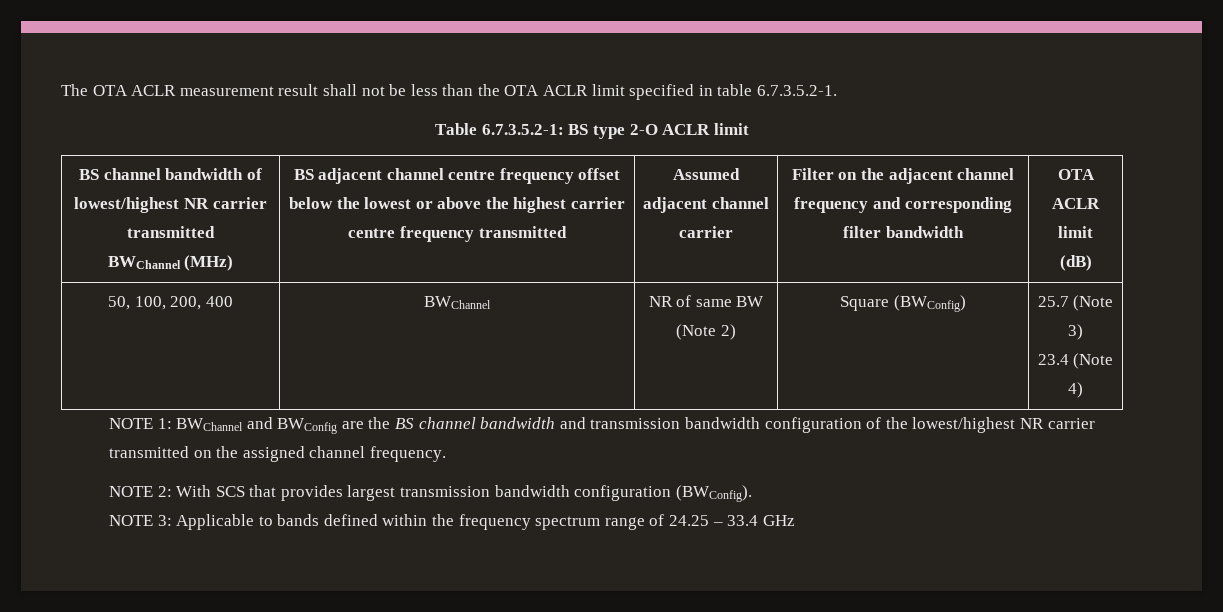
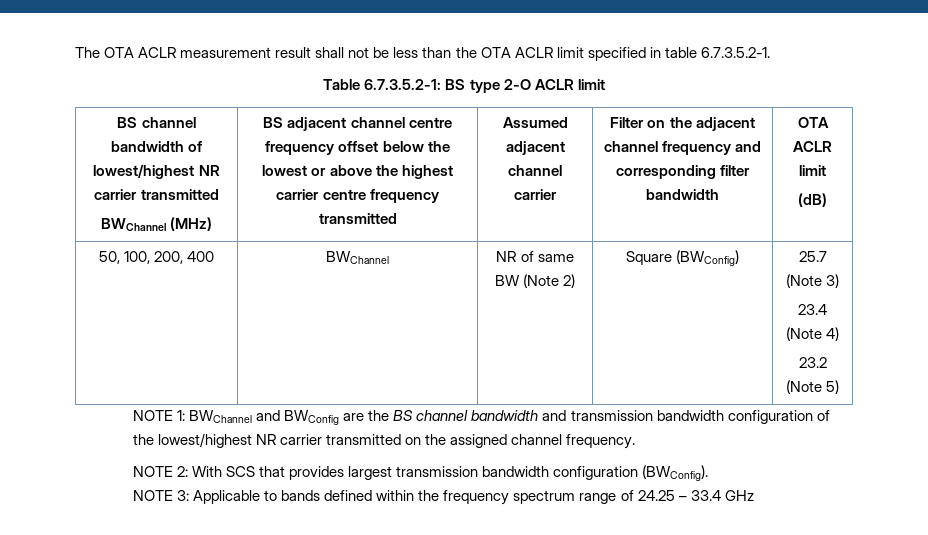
  50, 100, 200, 400 | BWChannel | NR of same BW (Note 2) | Square (BWConfig) | 25.7 (Note 3)
  23.4 (Note 4)
+ 23.2 (Note 5)

